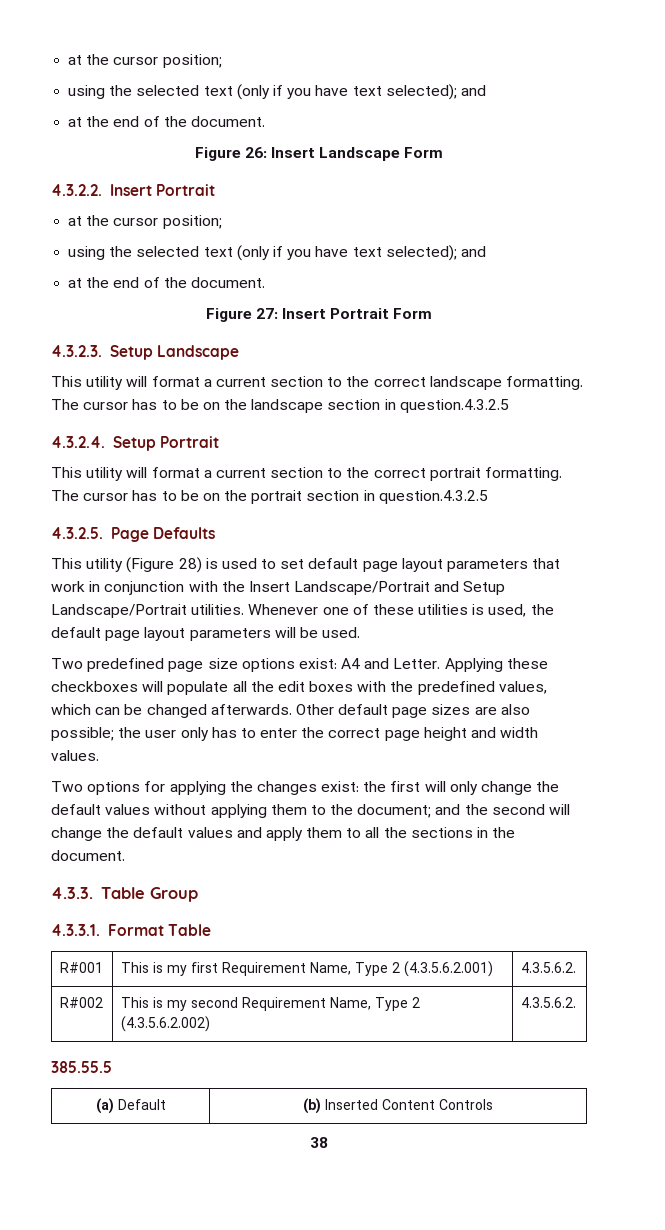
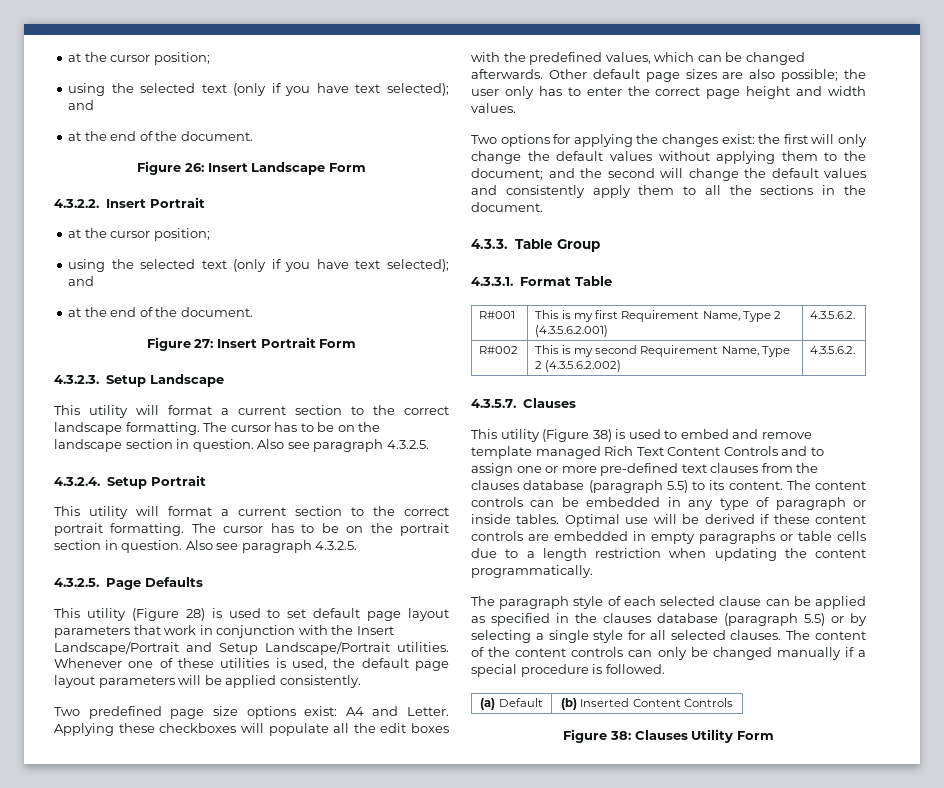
- The cursor has to be on the landscape section in question.4.3.2.5
+ The cursor has to be on the landscape section in question. Also see paragraph 4.3.2.5.
- The cursor has to be on the portrait section in question.4.3.2.5
+ The cursor has to be on the portrait section in question. Also see paragraph 4.3.2.5.
- Whenever one of these utilities is used, the default page layout parameters will be used.
+ Whenever one of these utilities is used, the default page layout parameters will be applied consistently.
- Two options for applying the changes exist: the first will only change the default values without applying them to the document; and the second will change the default values and apply them to all the sections in the document.
+ Two options for applying the changes exist: the first will only change the default values without applying them to the document; and the second will change the default values and consistently apply them to all the sections in the document.
- 385.55.5
+ 4.3.5.7. Clauses
+ This utility (Figure 38) is used to embed and remove template managed Rich Text Content Controls and to assign one or more pre-defined text clauses from the clauses database (paragraph 5.5) to its content. The content controls can be embedded in any type of paragraph or inside tables. Optimal use will be derived if these content controls are embedded in empty paragraphs or table cells due to a length restriction when updating the content programmatically.
+ The paragraph style of each selected clause can be applied as specified in the clauses database (paragraph 5.5) or by selecting a single style for all selected clauses. The content of the content controls can only be changed manually if a special procedure is followed.
- 38
+ Figure 38: Clauses Utility Form

